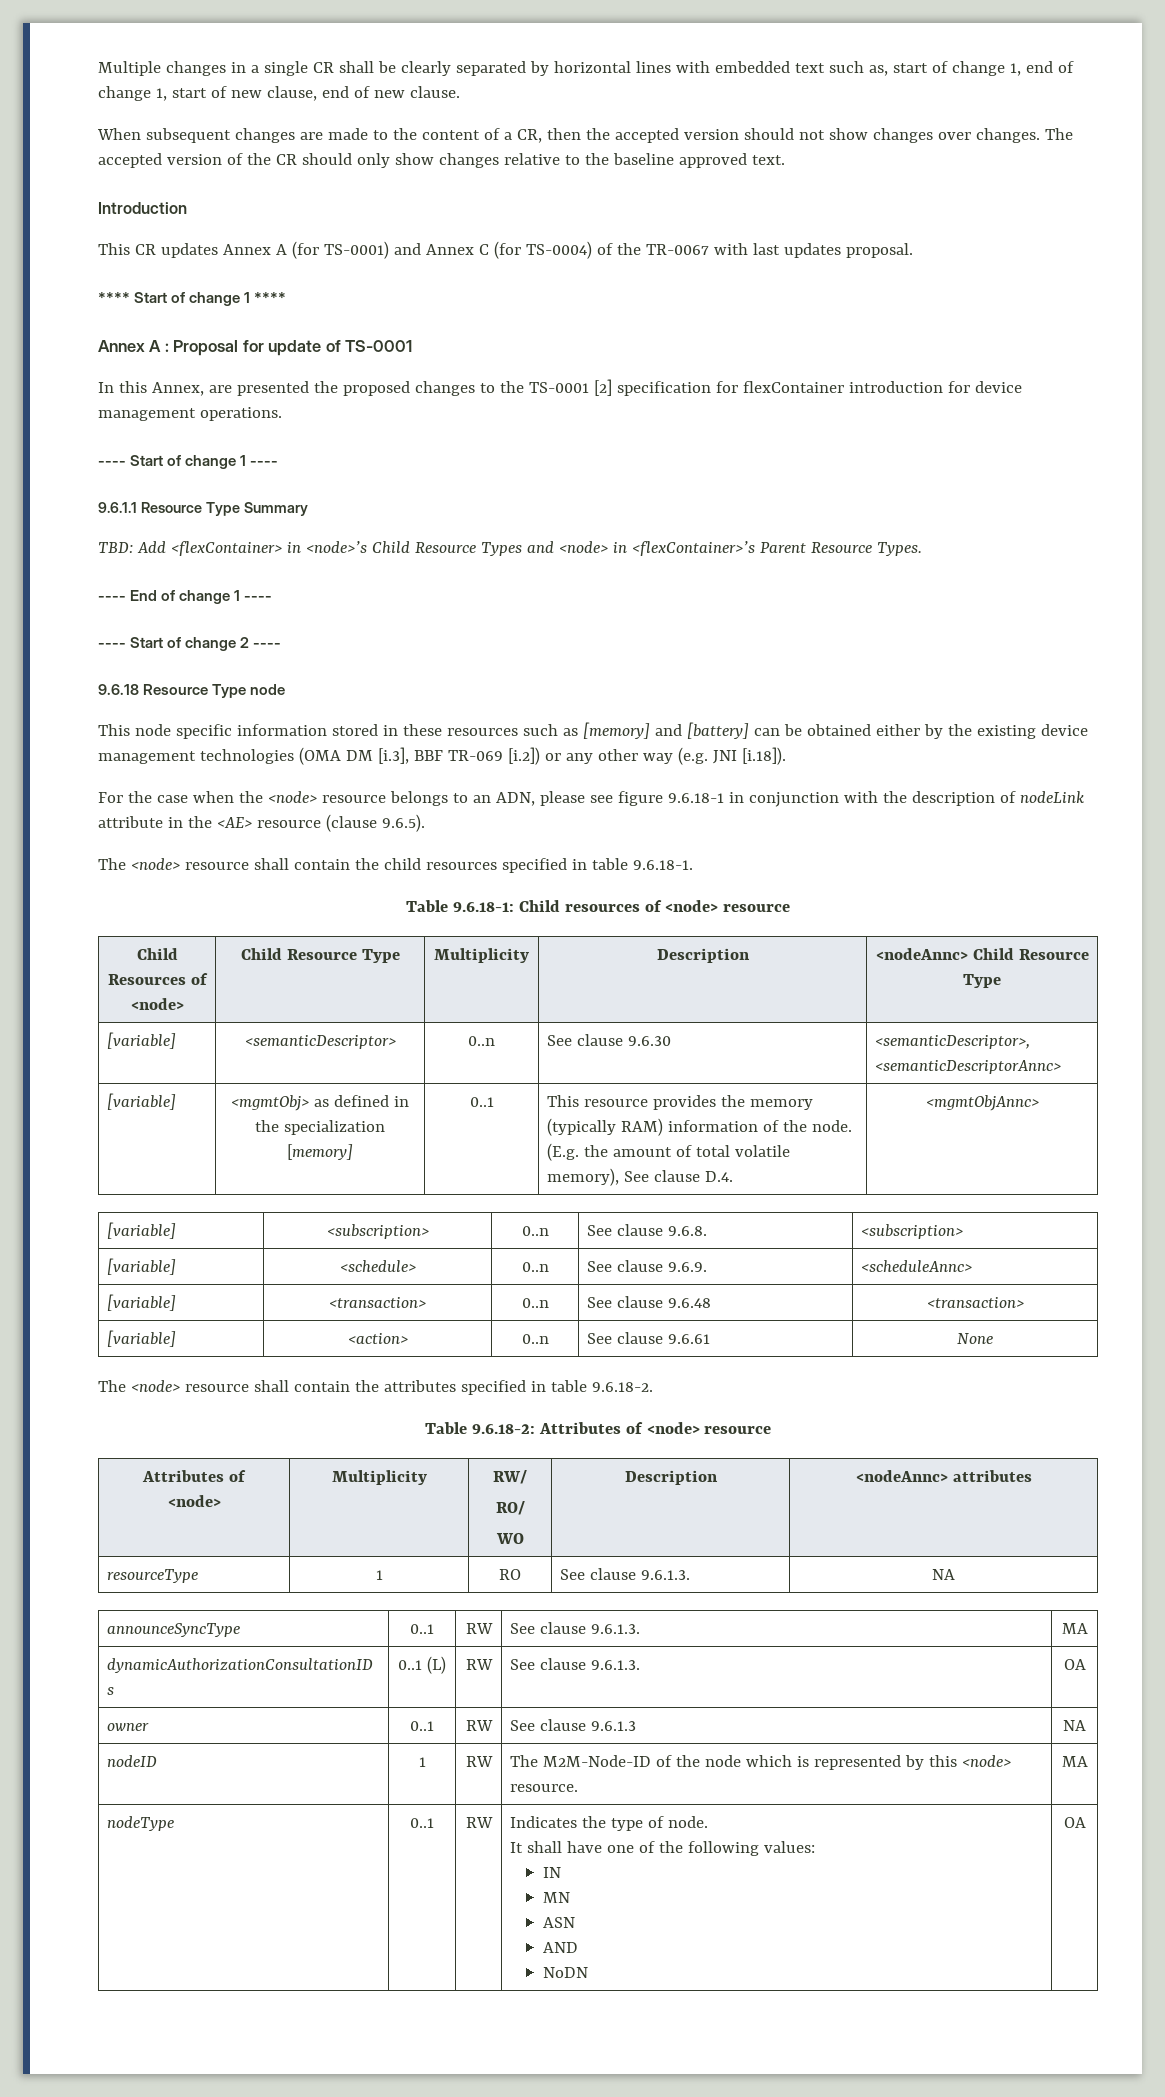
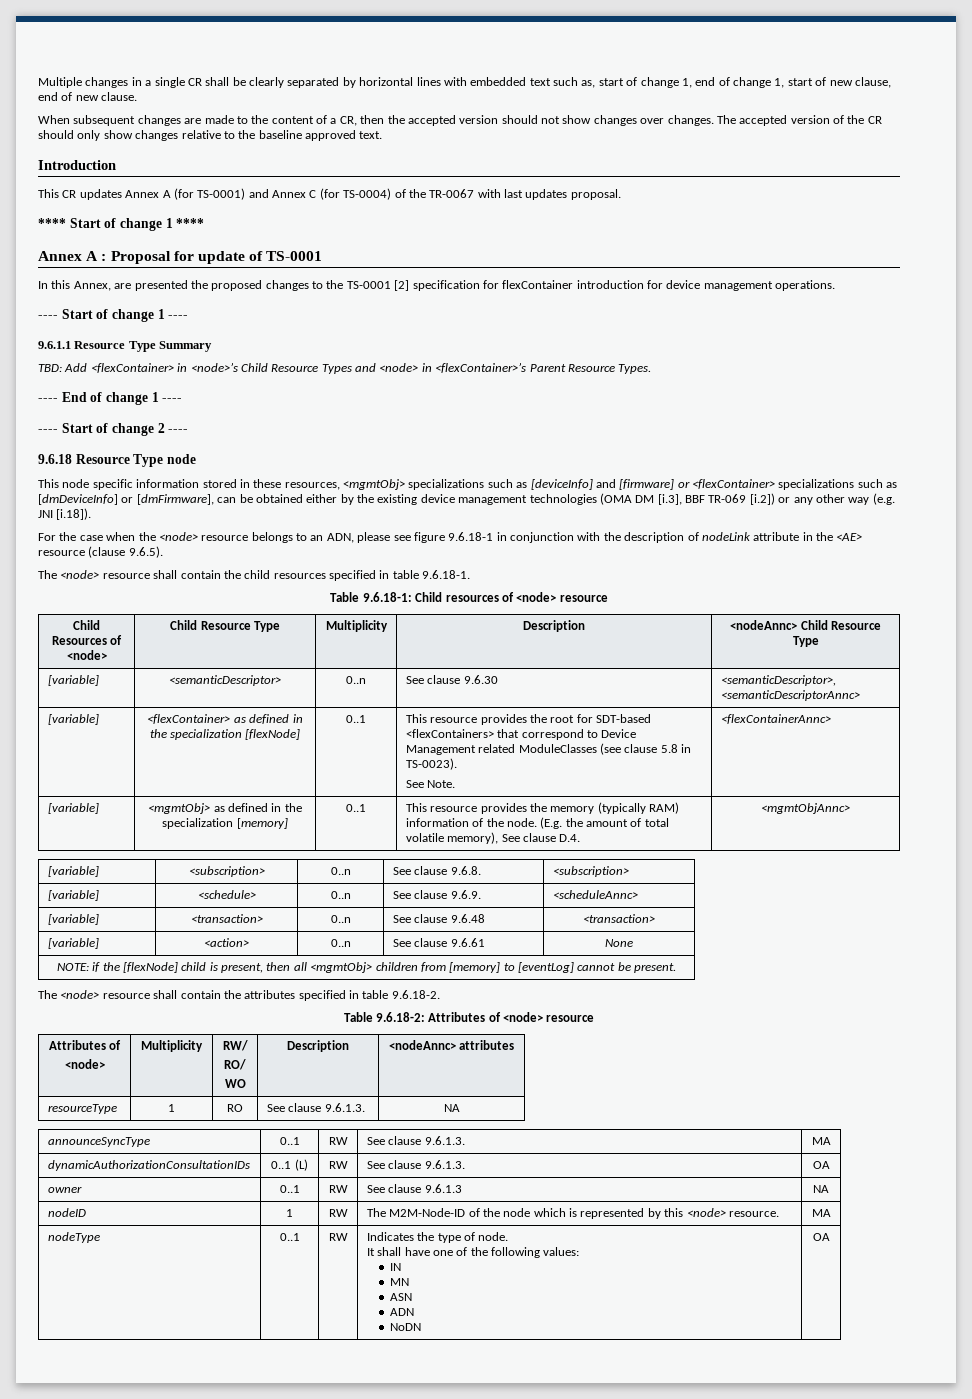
- This node specific information stored in these resources such as [memory] and [battery] can be obtained either by the existing device management technologies (OMA DM [i.3], BBF TR-069 [i.2]) or any other way (e.g. JNI [i.18]).
+ This node specific information stored in these resources, <mgmtObj> specializations such as [deviceInfo] and [firmware] or <flexContainer> specializations such as [dmDeviceInfo] or [dmFirmware], can be obtained either by the existing device management technologies (OMA DM [i.3], BBF TR-069 [i.2]) or any other way (e.g. JNI [i.18]).
+ [variable] | <flexContainer> as defined in the specialization [flexNode] | 0..1 | This resource provides the root for SDT-based <flexContainers> that correspond to Device Management related ModuleClasses (see clause 5.8 in TS-0023).
+ See Note. | <flexContainerAnnc>
+ NOTE: if the [flexNode] child is present, then all <mgmtObj> children from [memory] to [eventLog] cannot be present.
  nodeType | 0..1 | RW | Indicates the type of node.
  It shall have one of the following values:
  IN
  MN
  ASN
- AND
+ ADN

